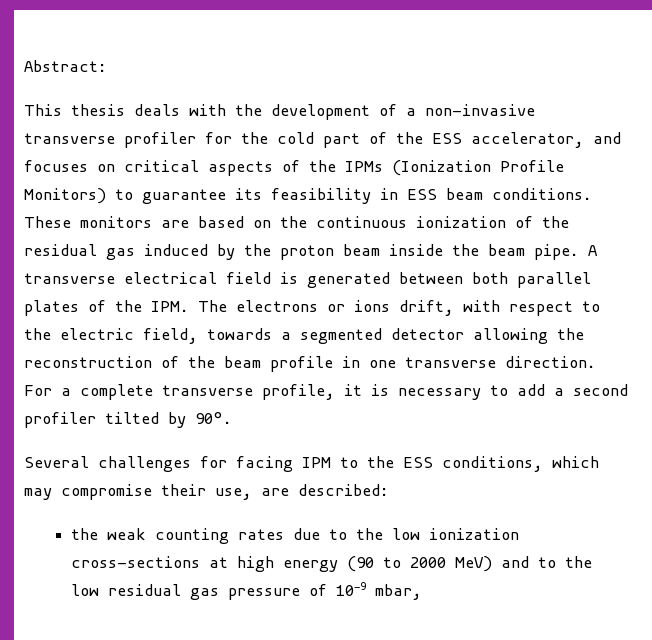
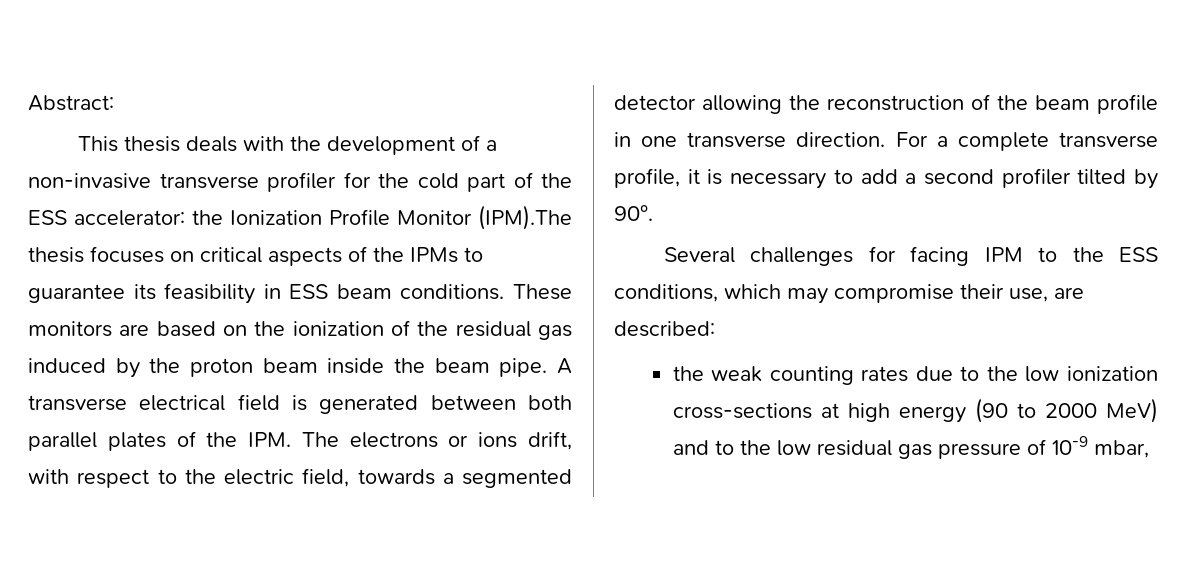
- This thesis deals with the development of a non-invasive transverse profiler for the cold part of the ESS accelerator, and focuses on critical aspects of the IPMs (Ionization Profile Monitors) to guarantee its feasibility in ESS beam conditions.
+ This thesis deals with the development of a non-invasive transverse profiler for the cold part of the ESS accelerator: the Ionization Profile Monitor (IPM).The thesis focuses on critical aspects of the IPMs to guarantee its feasibility in ESS beam conditions.
- These monitors are based on the continuous ionization of the residual gas induced by the proton beam inside the beam pipe.
+ These monitors are based on the ionization of the residual gas induced by the proton beam inside the beam pipe.

